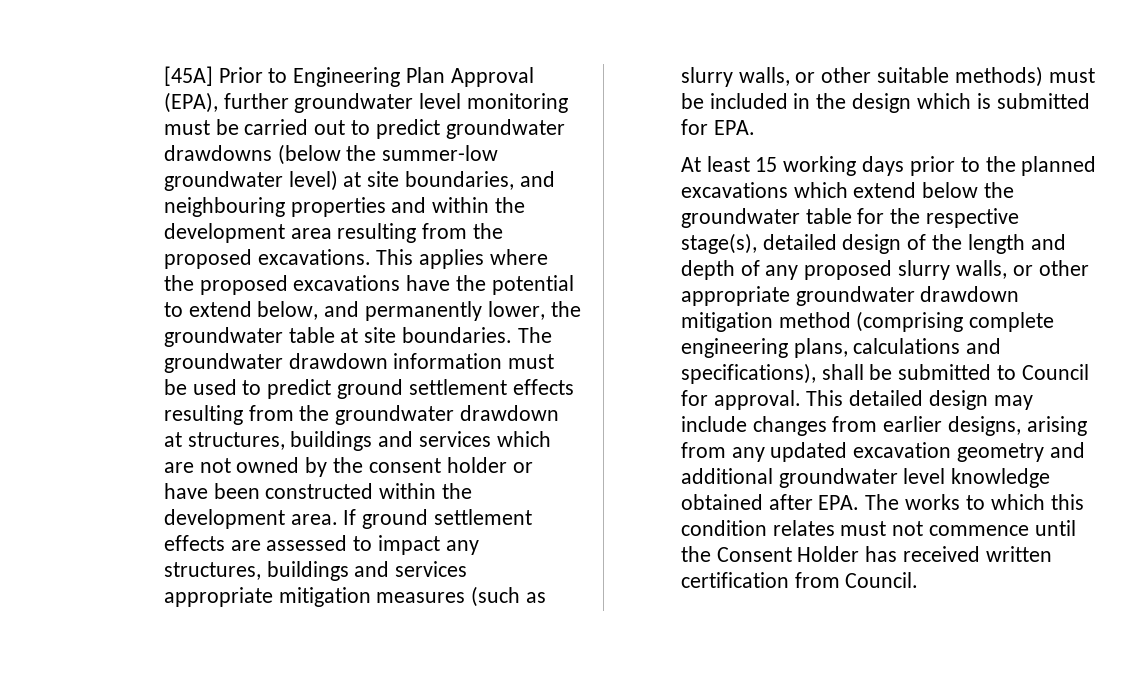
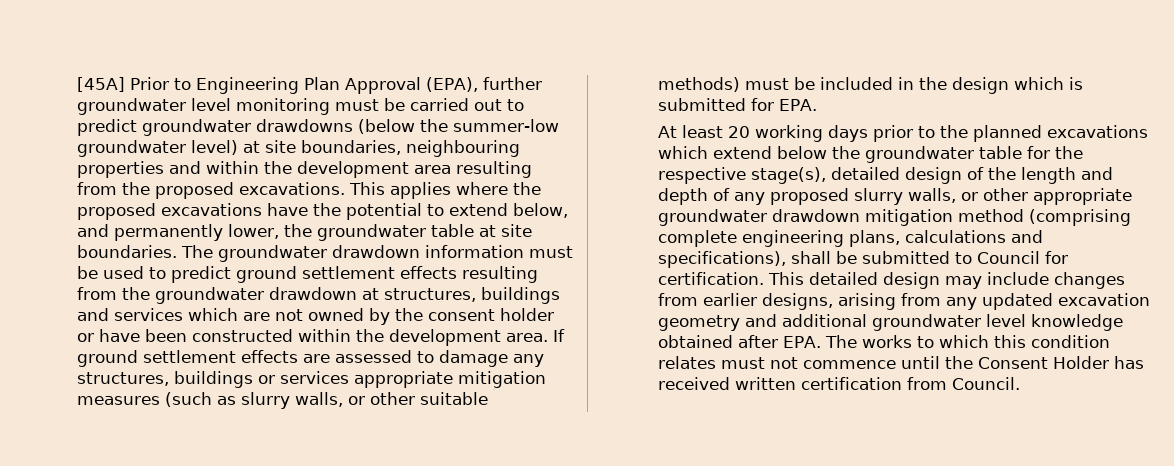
- [45A] Prior to Engineering Plan Approval (EPA), further groundwater level monitoring must be carried out to predict groundwater drawdowns (below the summer-low groundwater level) at site boundaries, and neighbouring properties and within the development area resulting from the proposed excavations.
+ [45A] Prior to Engineering Plan Approval (EPA), further groundwater level monitoring must be carried out to predict groundwater drawdowns (below the summer-low groundwater level) at site boundaries, neighbouring properties and within the development area resulting from the proposed excavations.
- If ground settlement effects are assessed to impact any structures, buildings and services appropriate mitigation measures (such as slurry walls, or other suitable methods) must be included in the design which is submitted for EPA.
+ If ground settlement effects are assessed to damage any structures, buildings or services appropriate mitigation measures (such as slurry walls, or other suitable methods) must be included in the design which is submitted for EPA.
- At least 15 working days prior to the planned excavations which extend below the groundwater table for the respective stage(s), detailed design of the length and depth of any proposed slurry walls, or other appropriate groundwater drawdown mitigation method (comprising complete engineering plans, calculations and specifications), shall be submitted to Council for approval.
+ At least 20 working days prior to the planned excavations which extend below the groundwater table for the respective stage(s), detailed design of the length and depth of any proposed slurry walls, or other appropriate groundwater drawdown mitigation method (comprising complete engineering plans, calculations and specifications), shall be submitted to Council for certification.

